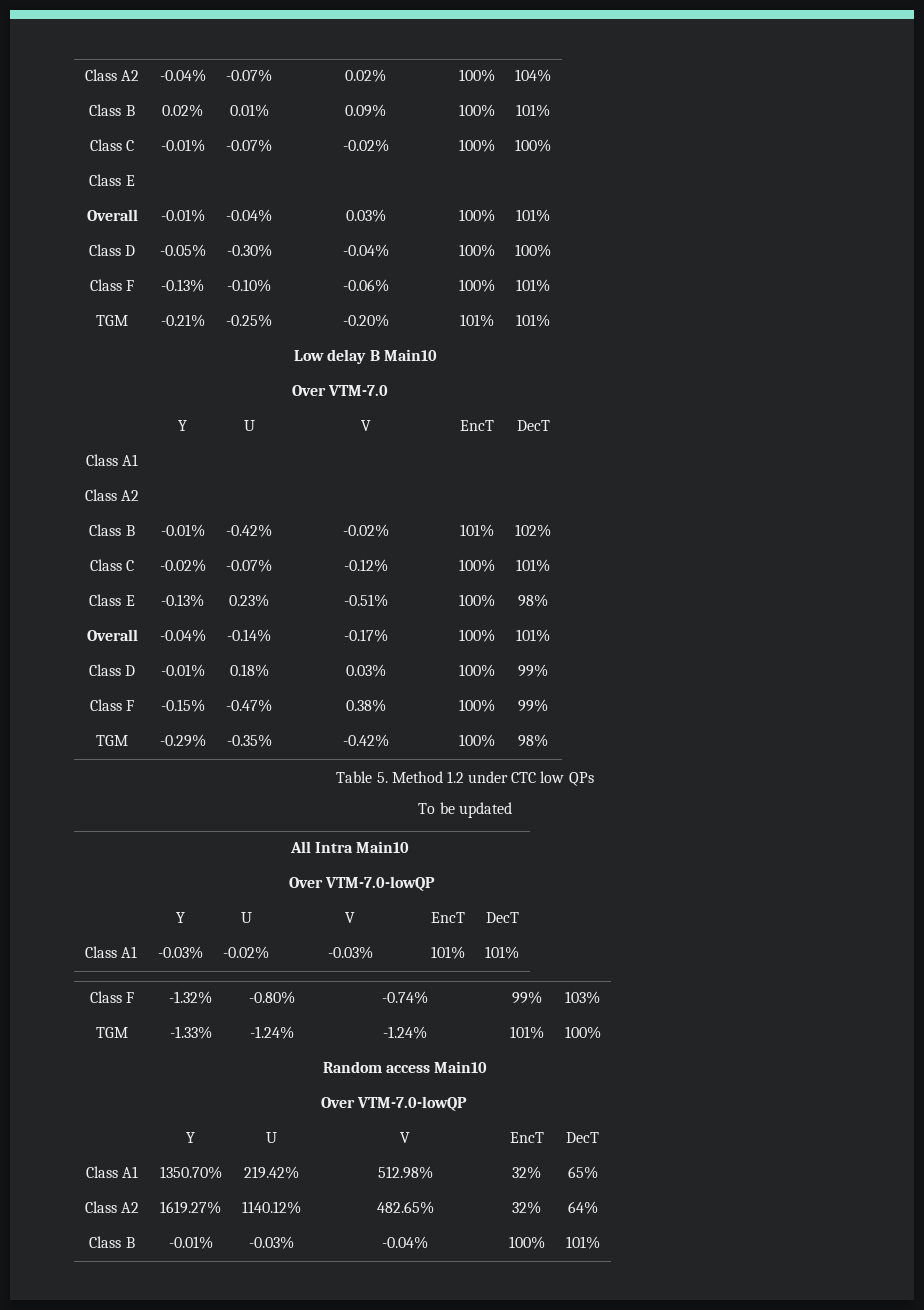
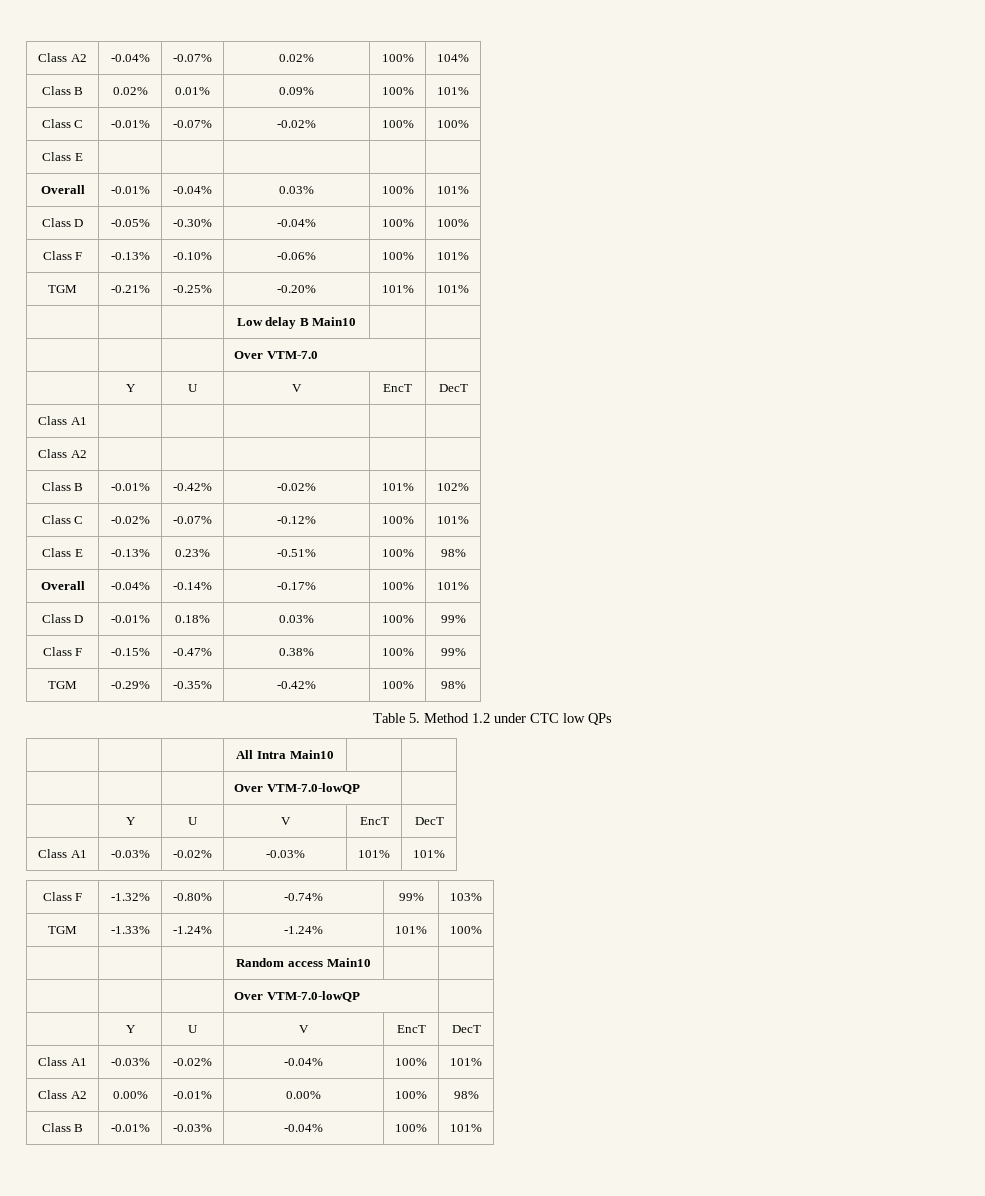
- To be updated
- Class A1 | 1350.70% | 219.42% | 512.98% | 32% | 65%
- Class A2 | 1619.27% | 1140.12% | 482.65% | 32% | 64%
+ Class A1 | -0.03% | -0.02% | -0.04% | 100% | 101%
+ Class A2 | 0.00% | -0.01% | 0.00% | 100% | 98%

